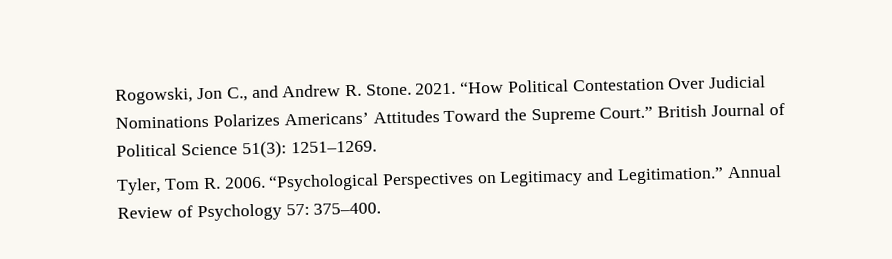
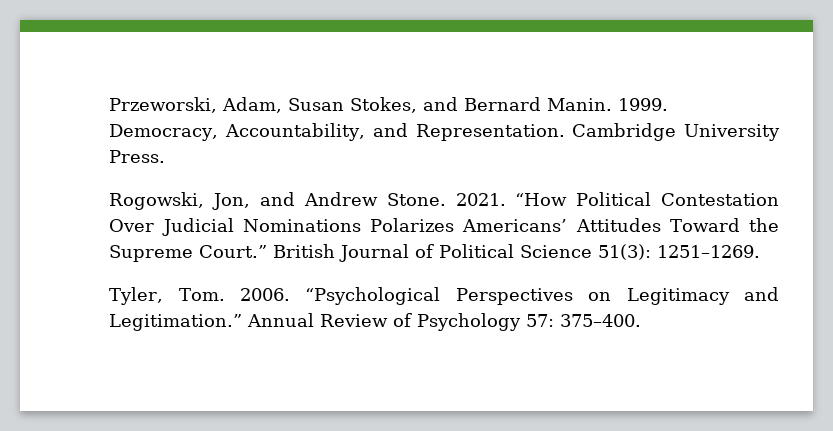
- Rogowski, Jon C., and Andrew R. Stone.
+ Przeworski, Adam, Susan Stokes, and Bernard Manin. 1999. Democracy, Accountability, and Representation. Cambridge University Press.
+ Rogowski, Jon, and Andrew Stone.
- Tyler, Tom R. 2006.
+ Tyler, Tom. 2006.

